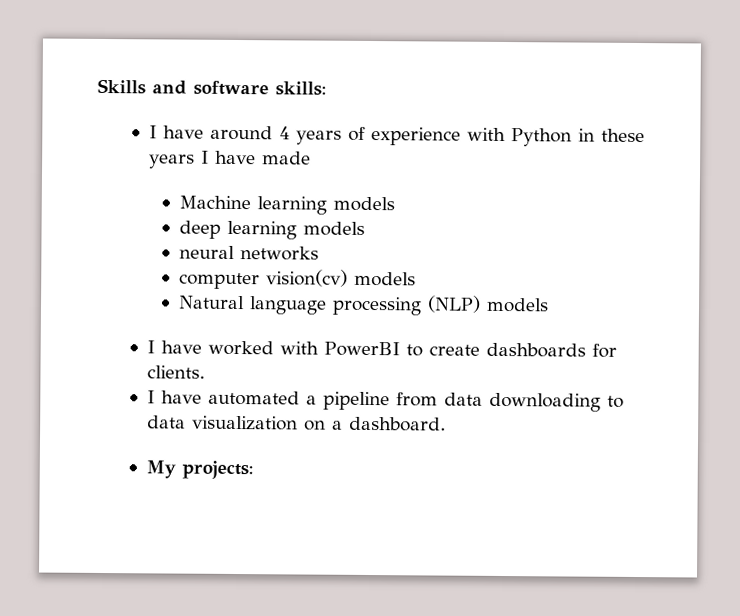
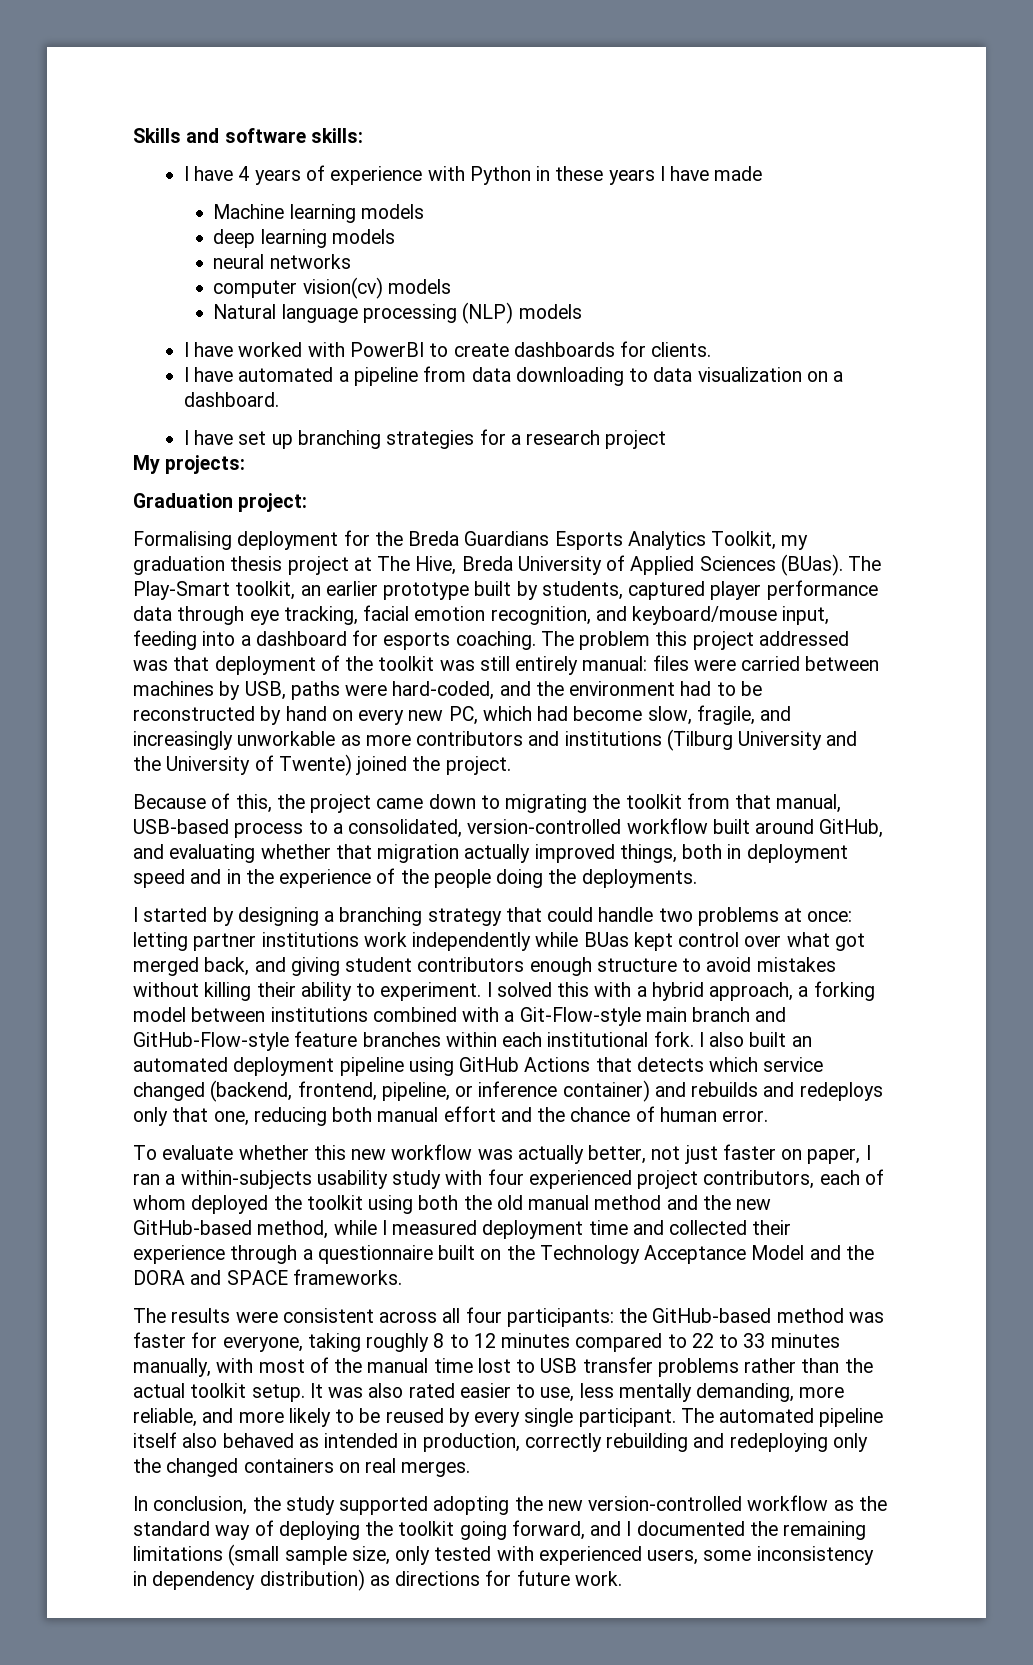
- I have around 4 years of experience with Python in these years I have made
+ I have 4 years of experience with Python in these years I have made
+ I have set up branching strategies for a research project
  My projects:
+ Graduation project:
+ Formalising deployment for the Breda Guardians Esports Analytics Toolkit, my graduation thesis project at The Hive, Breda University of Applied Sciences (BUas). The Play-Smart toolkit, an earlier prototype built by students, captured player performance data through eye tracking, facial emotion recognition, and keyboard/mouse input, feeding into a dashboard for esports coaching. The problem this project addressed was that deployment of the toolkit was still entirely manual: files were carried between machines by USB, paths were hard-coded, and the environment had to be reconstructed by hand on every new PC, which had become slow, fragile, and increasingly unworkable as more contributors and institutions (Tilburg University and the University of Twente) joined the project.
+ Because of this, the project came down to migrating the toolkit from that manual, USB-based process to a consolidated, version-controlled workflow built around GitHub, and evaluating whether that migration actually improved things, both in deployment speed and in the experience of the people doing the deployments.
+ I started by designing a branching strategy that could handle two problems at once: letting partner institutions work independently while BUas kept control over what got merged back, and giving student contributors enough structure to avoid mistakes without killing their ability to experiment. I solved this with a hybrid approach, a forking model between institutions combined with a Git-Flow-style main branch and GitHub-Flow-style feature branches within each institutional fork. I also built an automated deployment pipeline using GitHub Actions that detects which service changed (backend, frontend, pipeline, or inference container) and rebuilds and redeploys only that one, reducing both manual effort and the chance of human error.
+ To evaluate whether this new workflow was actually better, not just faster on paper, I ran a within-subjects usability study with four experienced project contributors, each of whom deployed the toolkit using both the old manual method and the new GitHub-based method, while I measured deployment time and collected their experience through a questionnaire built on the Technology Acceptance Model and the DORA and SPACE frameworks.
+ The results were consistent across all four participants: the GitHub-based method was faster for everyone, taking roughly 8 to 12 minutes compared to 22 to 33 minutes manually, with most of the manual time lost to USB transfer problems rather than the actual toolkit setup. It was also rated easier to use, less mentally demanding, more reliable, and more likely to be reused by every single participant. The automated pipeline itself also behaved as intended in production, correctly rebuilding and redeploying only the changed containers on real merges.
+ In conclusion, the study supported adopting the new version-controlled workflow as the standard way of deploying the toolkit going forward, and I documented the remaining limitations (small sample size, only tested with experienced users, some inconsistency in dependency distribution) as directions for future work.

